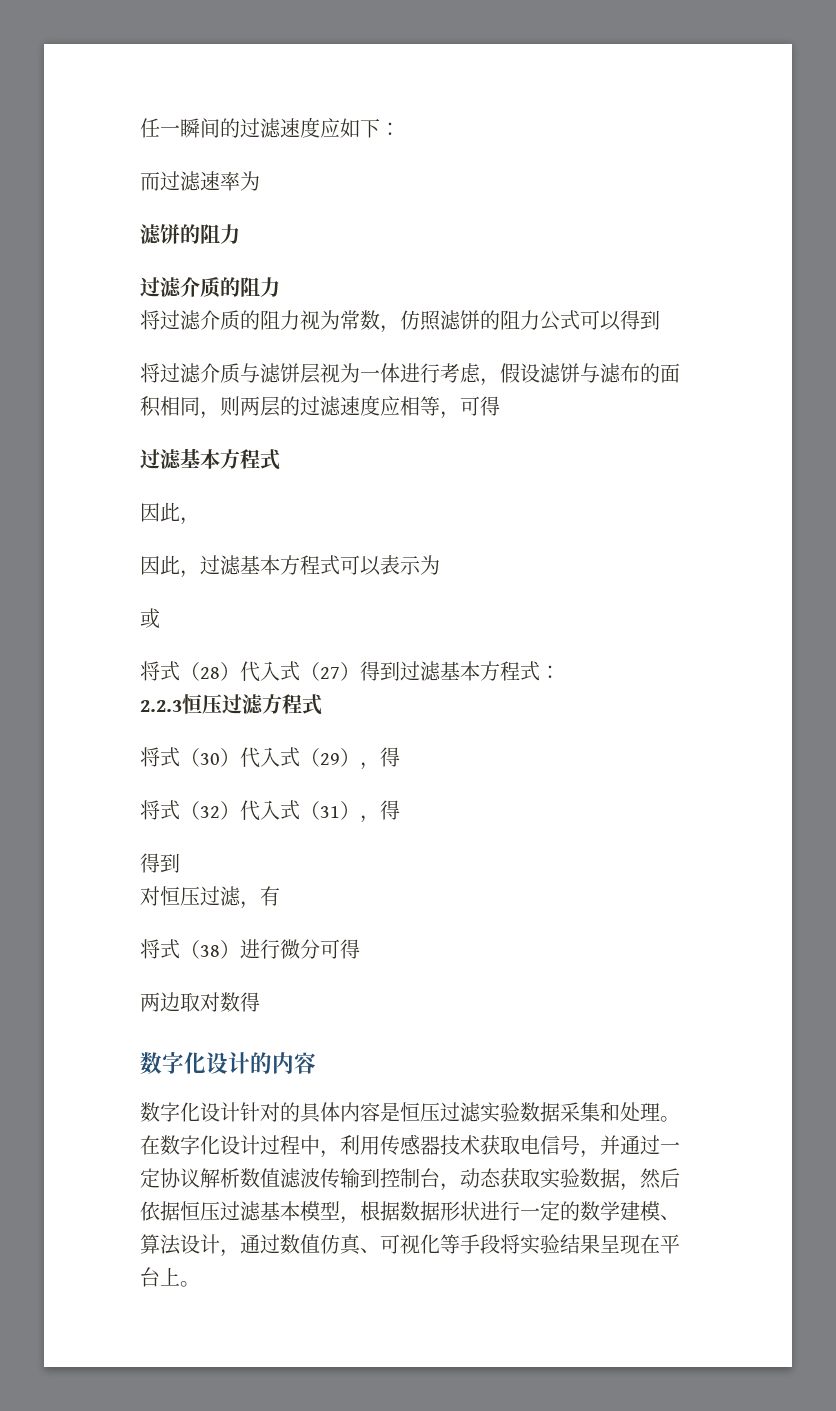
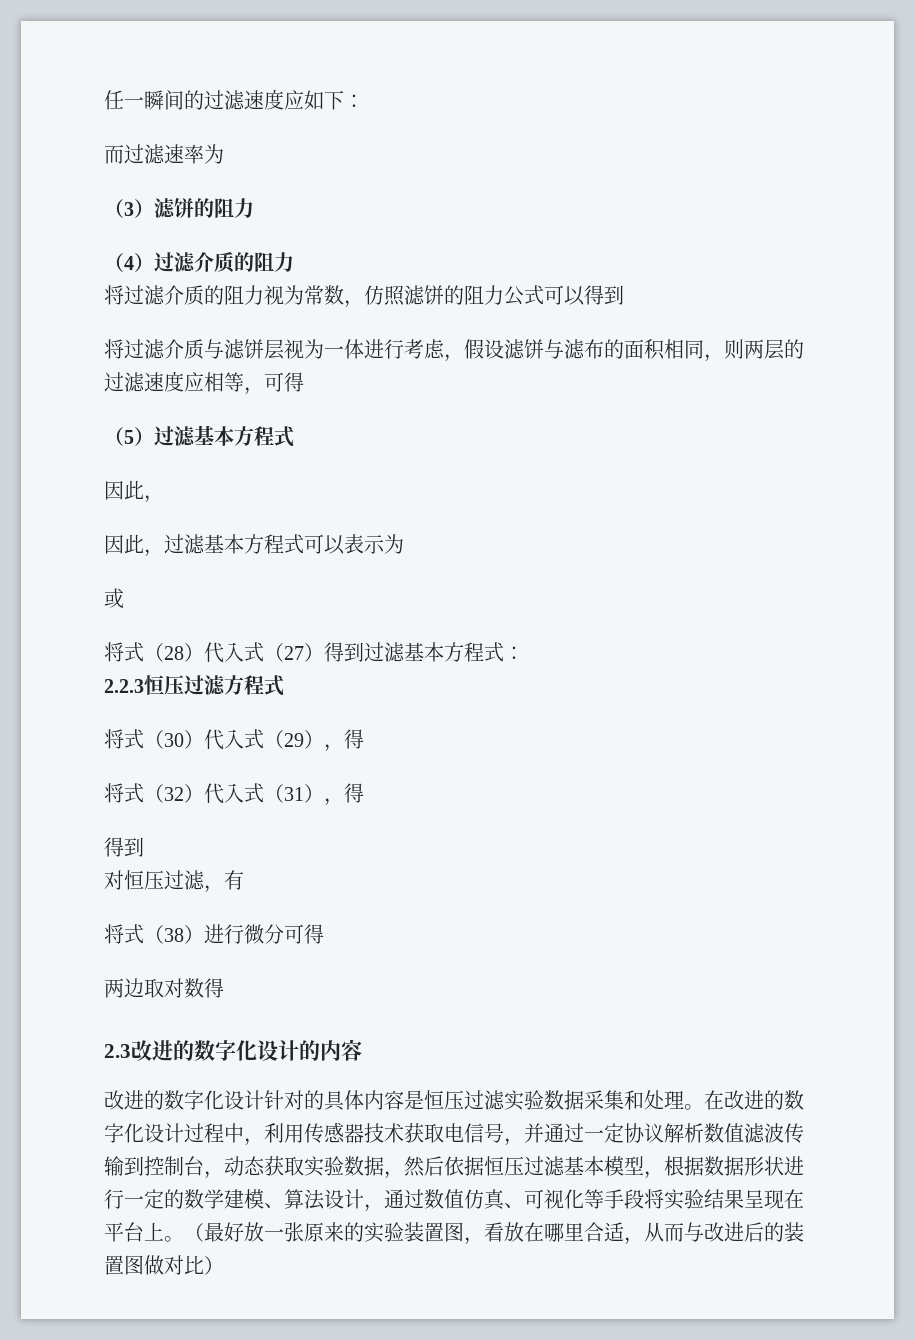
  而过滤速率为
- 滤饼的阻力
- 过滤介质的阻力
+ （3）滤饼的阻力
+ （4）过滤介质的阻力
  将过滤介质与滤饼层视为一体进行考虑，假设滤饼与滤布的面积相同，则两层的过滤速度应相等，可得
- 过滤基本方程式
+ （5）过滤基本方程式
- 数字化设计的内容
+ 2.3改进的数字化设计的内容
- 数字化设计针对的具体内容是恒压过滤实验数据采集和处理。
+ 改进的数字化设计针对的具体内容是恒压过滤实验数据采集和处理。
- 在数字化设计过程中，利用传感器技术获取电信号，并通过一定协议解析数值滤波传输到控制台，动态获取实验数据，然后依据恒压过滤基本模型，根据数据形状进行一定的数学建模、算法设计，通过数值仿真、可视化等手段将实验结果呈现在平台上。
+ 在改进的数字化设计过程中，利用传感器技术获取电信号，并通过一定协议解析数值滤波传输到控制台，动态获取实验数据，然后依据恒压过滤基本模型，根据数据形状进行一定的数学建模、算法设计，通过数值仿真、可视化等手段将实验结果呈现在平台上。
+ （最好放一张原来的实验装置图，看放在哪里合适，从而与改进后的装置图做对比）

